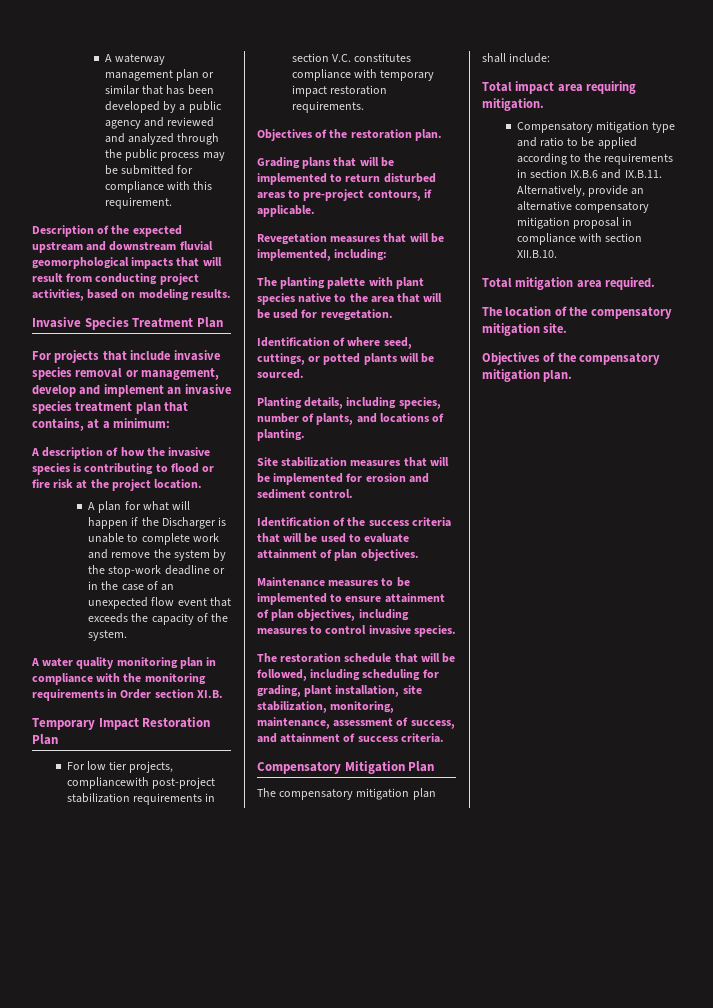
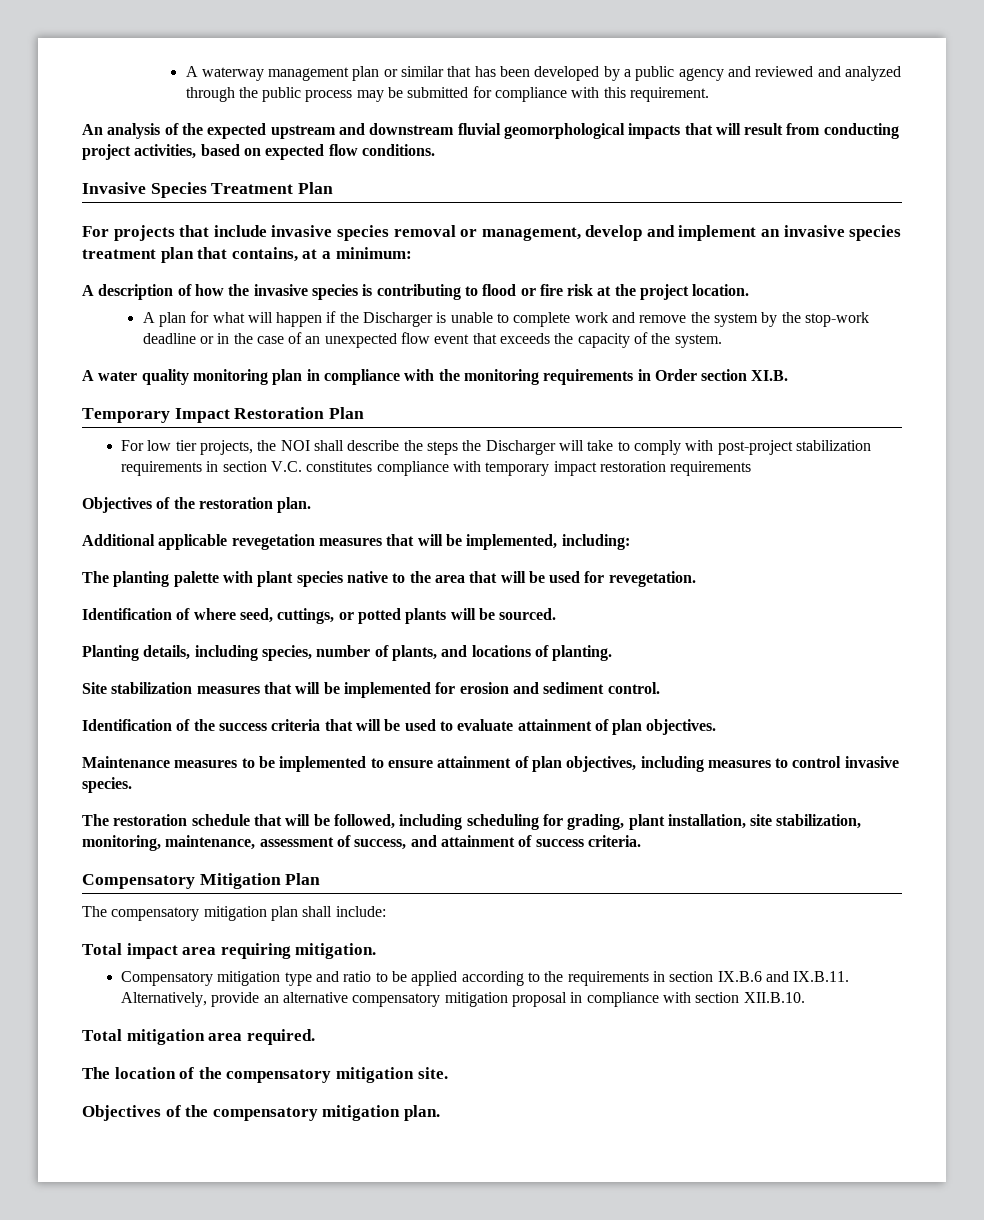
- Description of the expected upstream and downstream fluvial geomorphological impacts that will result from conducting project activities, based on modeling results.
+ An analysis of the expected upstream and downstream fluvial geomorphological impacts that will result from conducting project activities, based on expected flow conditions.
- For low tier projects, compliancewith post-project stabilization requirements in section V.C. constitutes compliance with temporary impact restoration requirements.
+ For low tier projects, the NOI shall describe the steps the Discharger will take to comply with post-project stabilization requirements in section V.C. constitutes compliance with temporary impact restoration requirements
- Grading plans that will be implemented to return disturbed areas to pre-project contours, if applicable.
- Revegetation measures that will be implemented, including:
+ Additional applicable revegetation measures that will be implemented, including:

